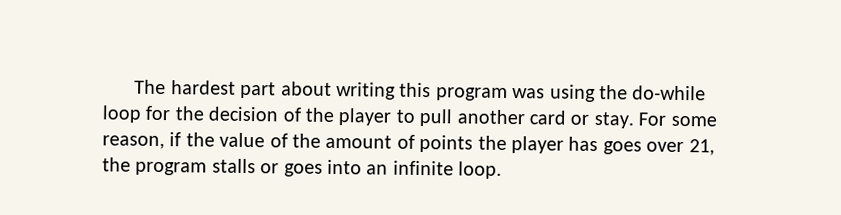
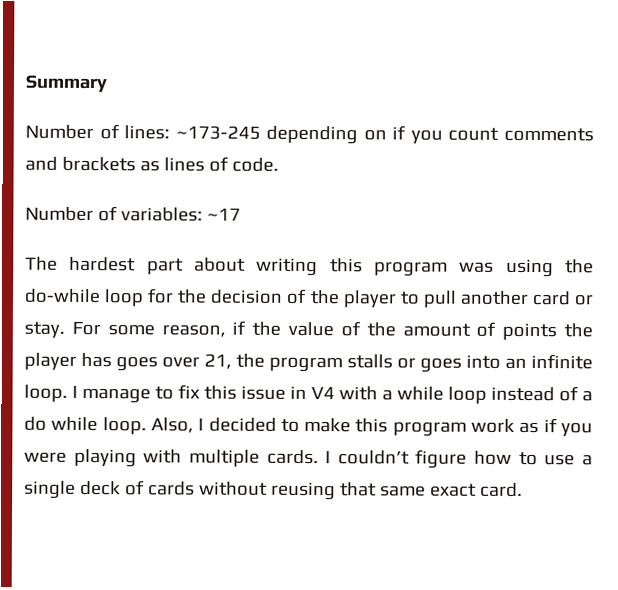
+ Summary
+ Number of lines: ~173-245 depending on if you count comments and brackets as lines of code.
+ Number of variables: ~17
+ I manage to fix this issue in V4 with a while loop instead of a do while loop. Also, I decided to make this program work as if you were playing with multiple cards. I couldn’t figure how to use a single deck of cards without reusing that same exact card.

